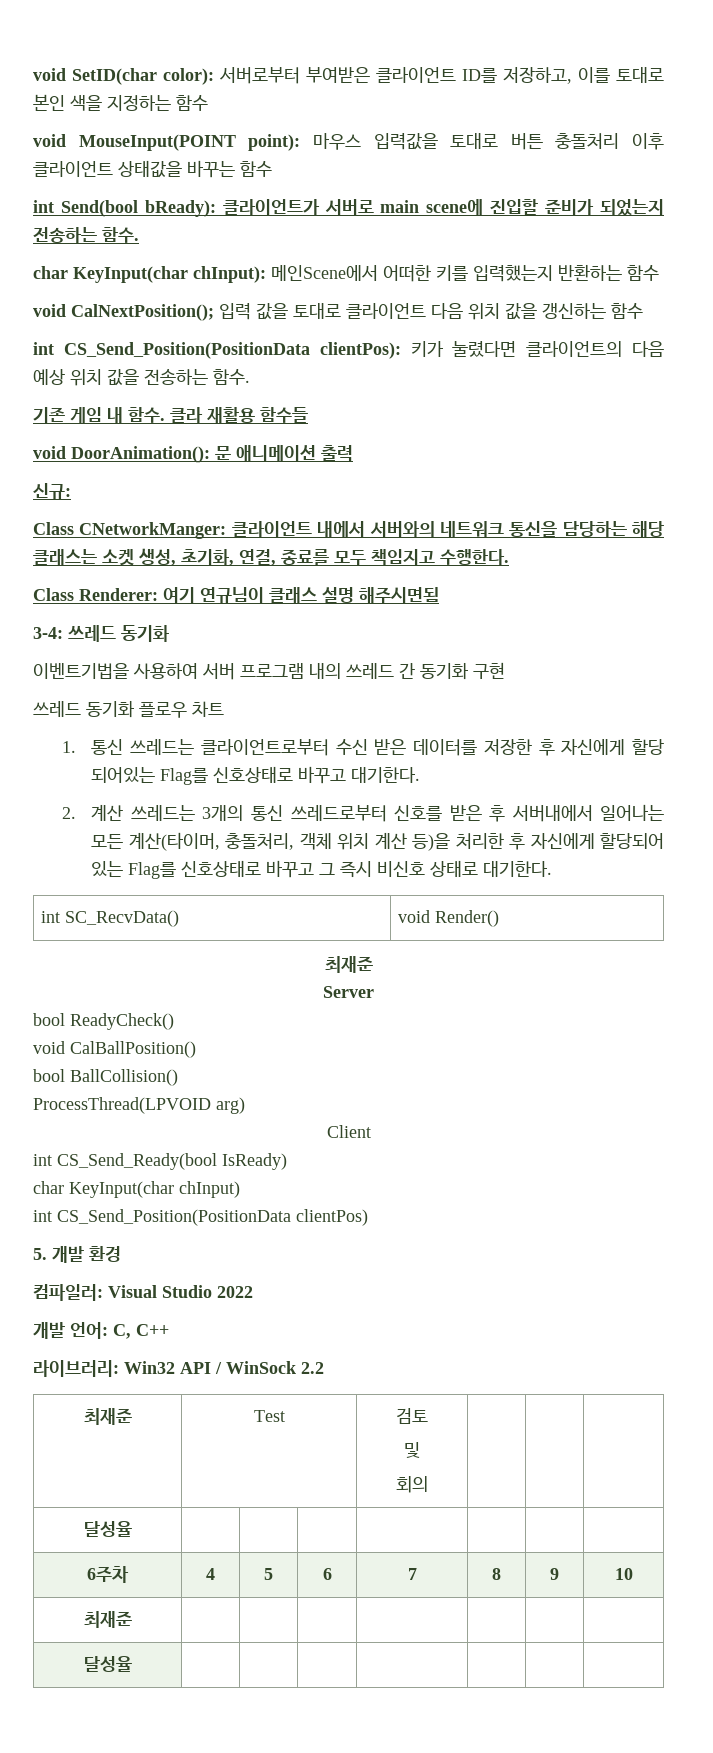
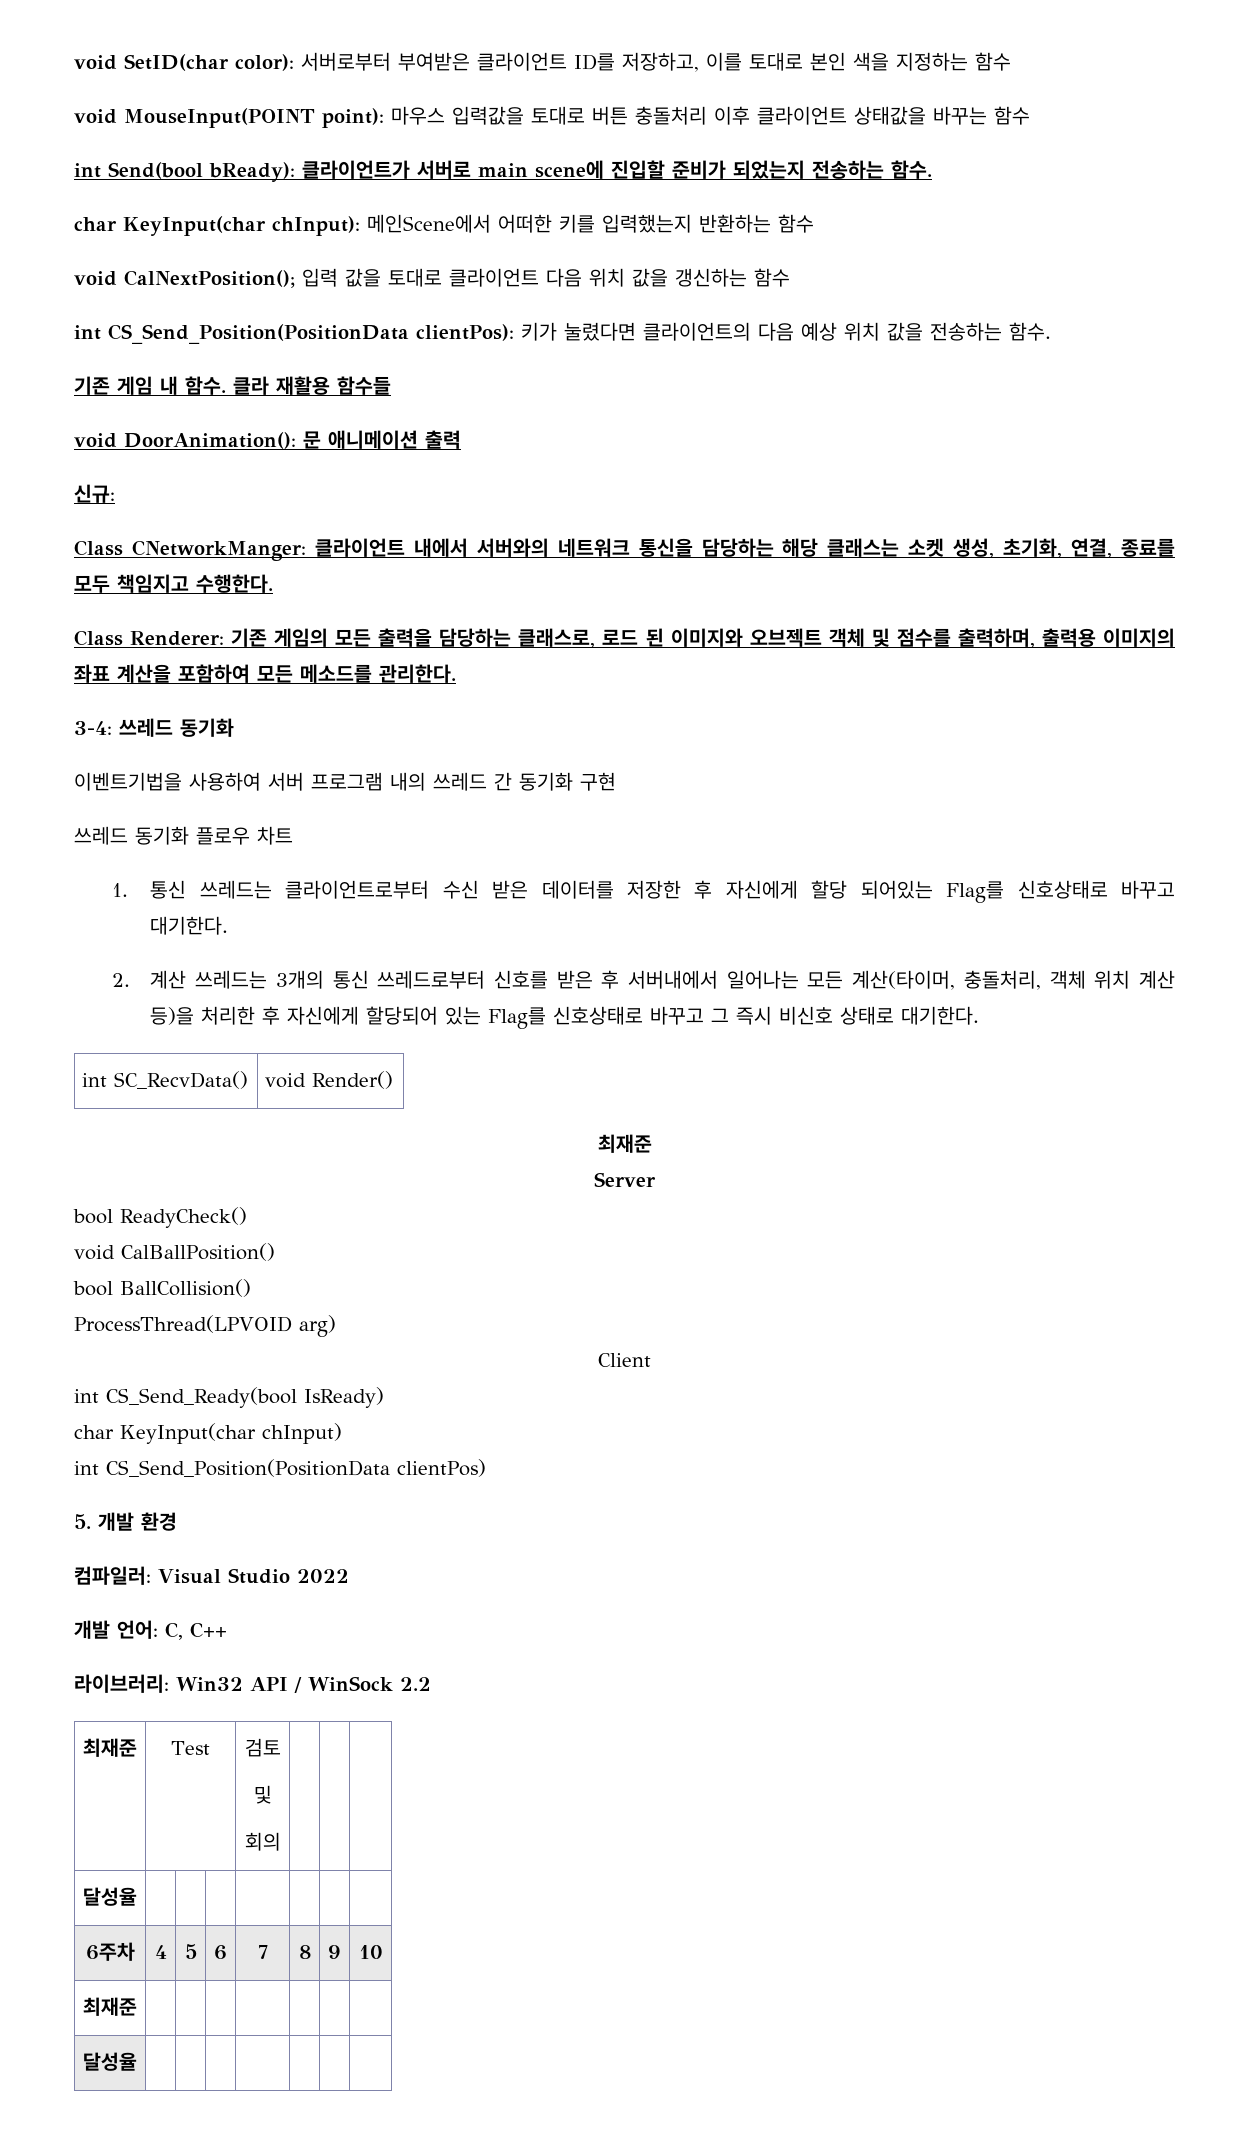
- Class Renderer: 여기 연규님이 클래스 설명 해주시면됨
+ Class Renderer: 기존 게임의 모든 출력을 담당하는 클래스로, 로드 된 이미지와 오브젝트 객체 및 점수를 출력하며, 출력용 이미지의 좌표 계산을 포함하여 모든 메소드를 관리한다.

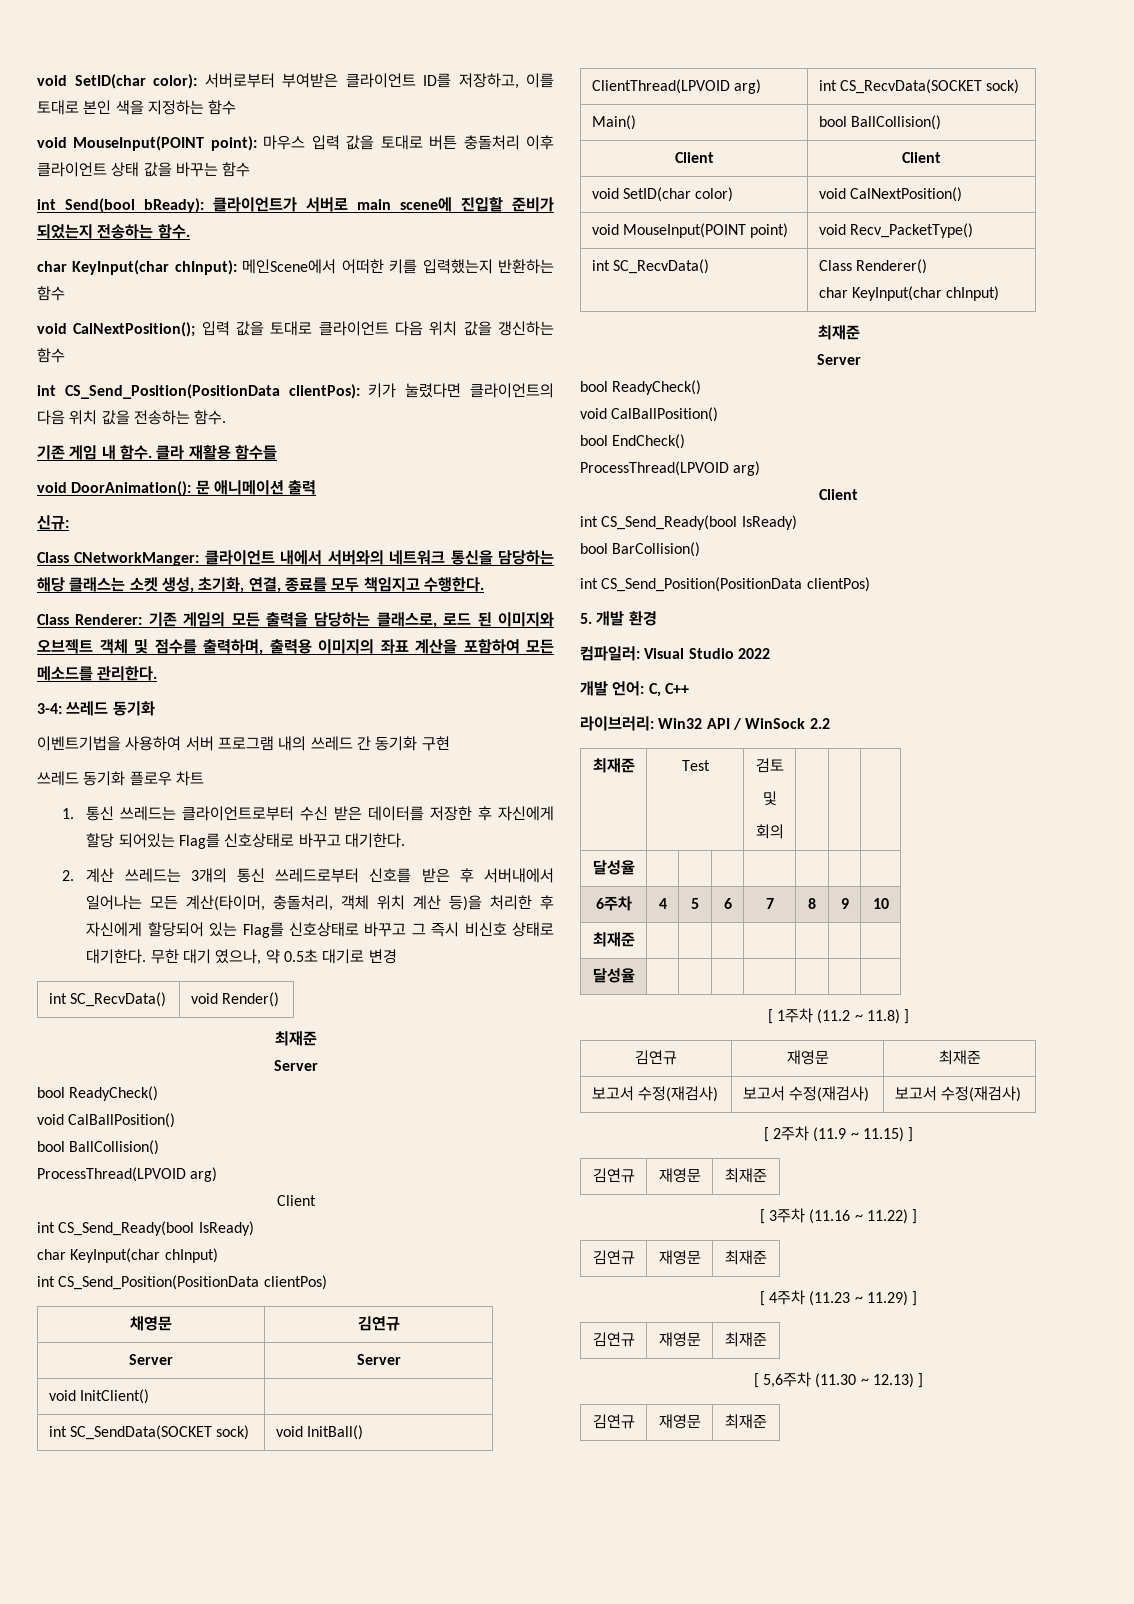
- void MouseInput(POINT point): 마우스 입력값을 토대로 버튼 충돌처리 이후 클라이언트 상태값을 바꾸는 함수
+ void MouseInput(POINT point): 마우스 입력 값을 토대로 버튼 충돌처리 이후 클라이언트 상태 값을 바꾸는 함수
- int CS_Send_Position(PositionData clientPos): 키가 눌렸다면 클라이언트의 다음 예상 위치 값을 전송하는 함수.
+ int CS_Send_Position(PositionData clientPos): 키가 눌렸다면 클라이언트의 다음 위치 값을 전송하는 함수.
+ 무한 대기 였으나, 약 0.5초 대기로 변경
+ 채영문 | 김연규
+ Server | Server
+ void InitClient() |
+ int SC_SendData(SOCKET sock) | void InitBall()
+ ClientThread(LPVOID arg) | int CS_RecvData(SOCKET sock)
+ Main() | bool BallCollision()
+ Client | Client
+ void SetID(char color) | void CalNextPosition()
+ void MouseInput(POINT point) | void Recv_PacketType()
+ int SC_RecvData() | Class Renderer()
+ char KeyInput(char chInput)
+ 최재준
+ Server
+ bool ReadyCheck()
+ void CalBallPosition()
+ bool EndCheck()
+ ProcessThread(LPVOID arg)
+ Client
+ int CS_Send_Ready(bool IsReady)
+ bool BarCollision()
+ int CS_Send_Position(PositionData clientPos)
+ [ 1주차 (11.2 ~ 11.8) ]
+ 김연규 | 재영문 | 최재준
+ 보고서 수정(재검사) | 보고서 수정(재검사) | 보고서 수정(재검사)
+ [ 2주차 (11.9 ~ 11.15) ]
+ 김연규 | 재영문 | 최재준
+ [ 3주차 (11.16 ~ 11.22) ]
+ 김연규 | 재영문 | 최재준
+ [ 4주차 (11.23 ~ 11.29) ]
+ 김연규 | 재영문 | 최재준
+ [ 5,6주차 (11.30 ~ 12.13) ]
+ 김연규 | 재영문 | 최재준

